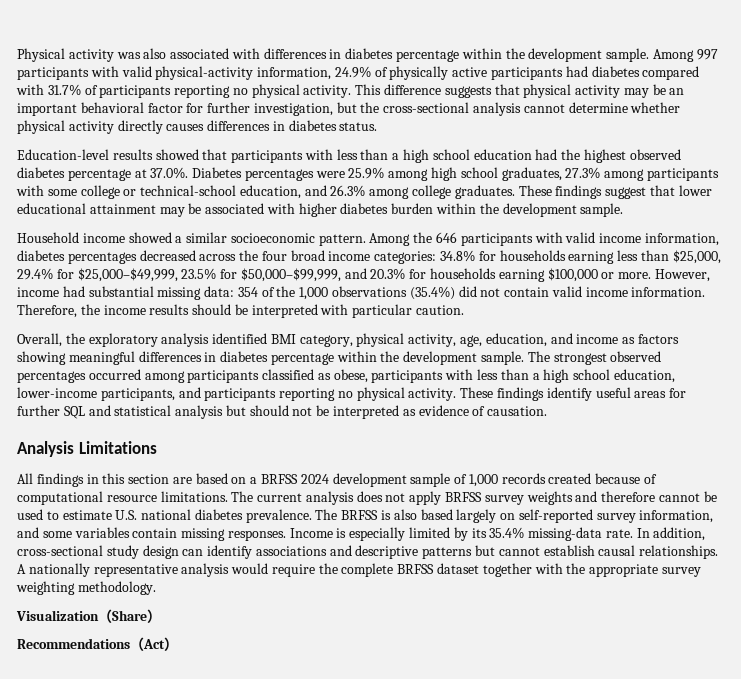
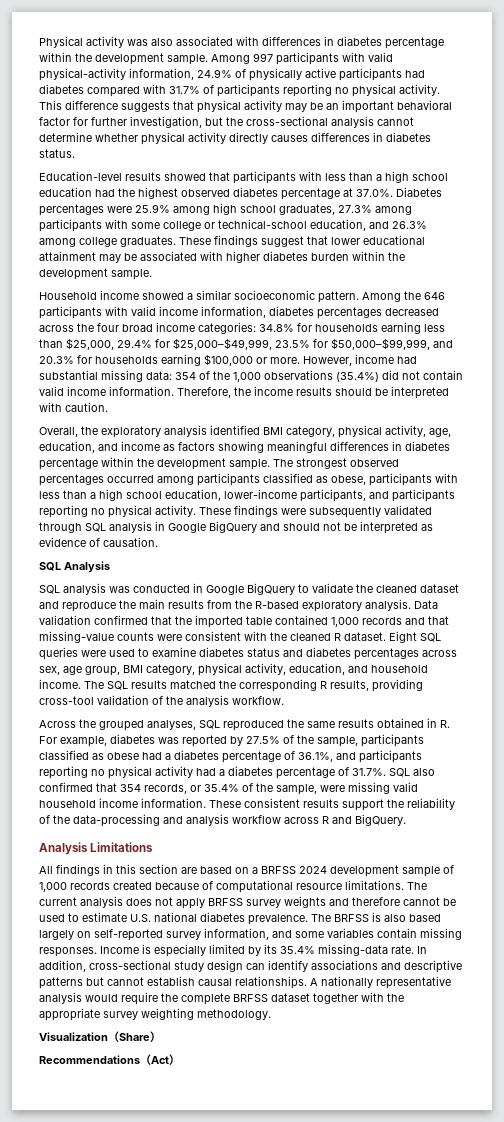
- Therefore, the income results should be interpreted with particular caution.
+ Therefore, the income results should be interpreted with caution.
- These findings identify useful areas for further SQL and statistical analysis but should not be interpreted as evidence of causation.
+ These findings were subsequently validated through SQL analysis in Google BigQuery and should not be interpreted as evidence of causation.
+ SQL Analysis
+ SQL analysis was conducted in Google BigQuery to validate the cleaned dataset and reproduce the main results from the R-based exploratory analysis. Data validation confirmed that the imported table contained 1,000 records and that missing-value counts were consistent with the cleaned R dataset. Eight SQL queries were used to examine diabetes status and diabetes percentages across sex, age group, BMI category, physical activity, education, and household income. The SQL results matched the corresponding R results, providing cross-tool validation of the analysis workflow.
+ Across the grouped analyses, SQL reproduced the same results obtained in R. For example, diabetes was reported by 27.5% of the sample, participants classified as obese had a diabetes percentage of 36.1%, and participants reporting no physical activity had a diabetes percentage of 31.7%. SQL also confirmed that 354 records, or 35.4% of the sample, were missing valid household income information. These consistent results support the reliability of the data-processing and analysis workflow across R and BigQuery.

